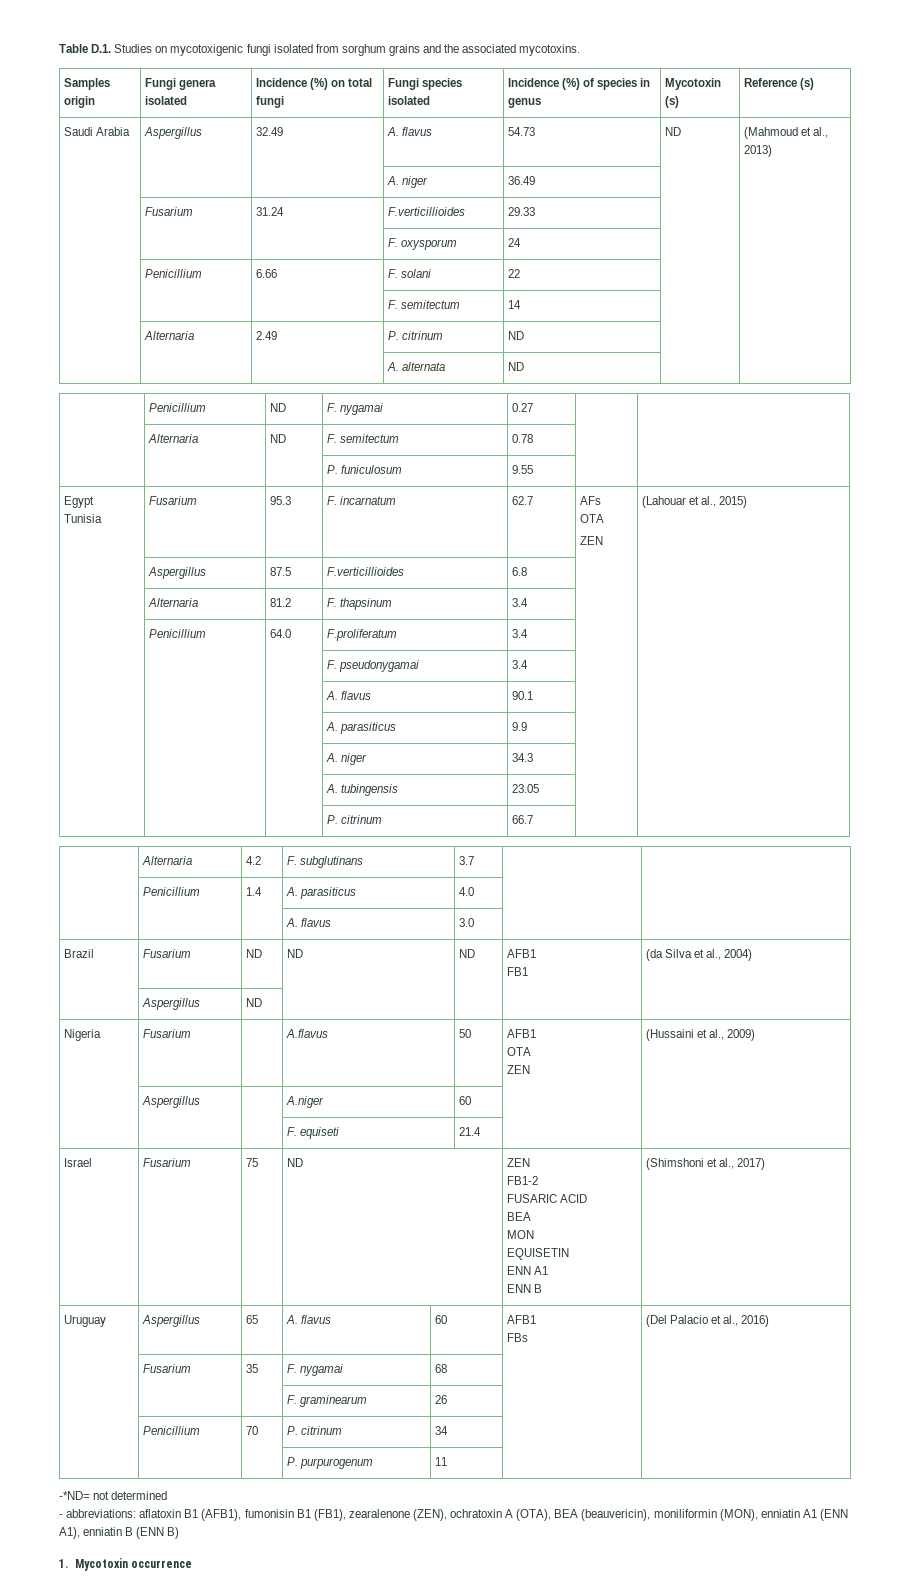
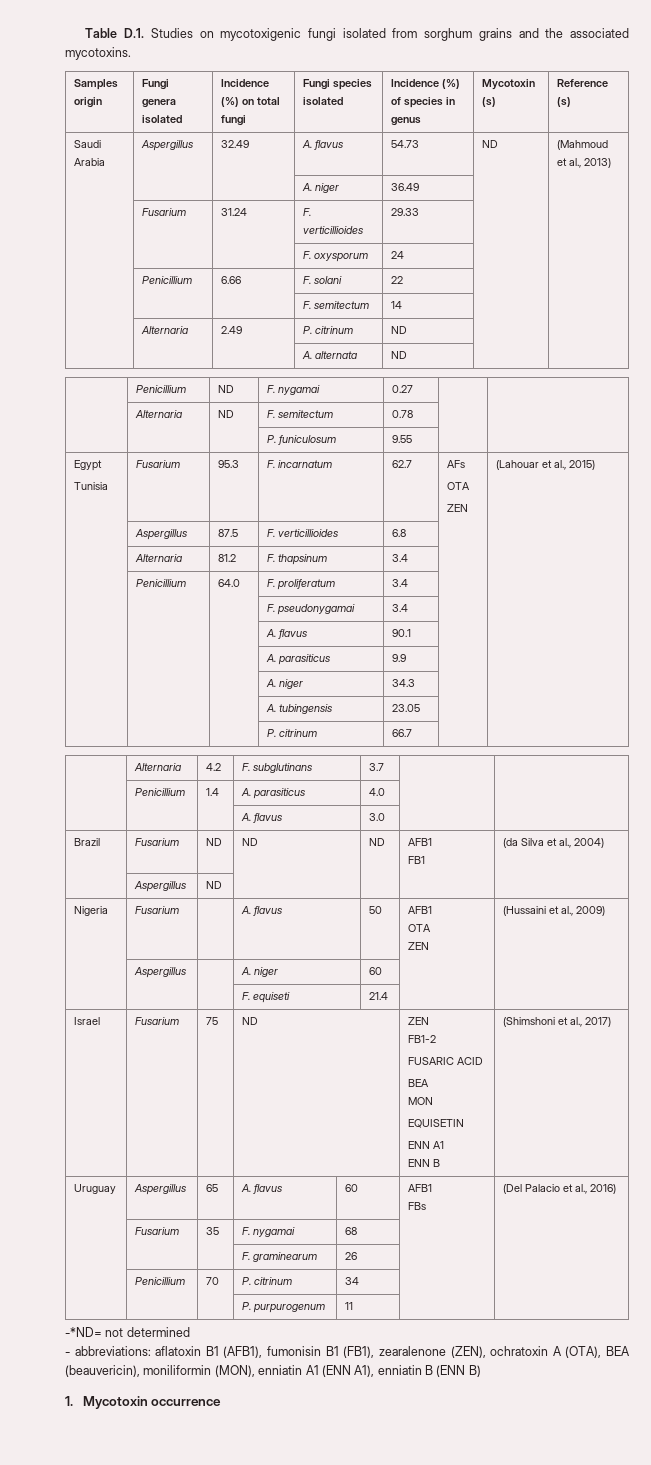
- | Fusarium | 31.24 | F.verticillioides | 29.33 | |
+ | Fusarium | 31.24 | F. verticillioides | 29.33 | |
- | Aspergillus | 87.5 | F.verticillioides | 6.8 | |
+ | Aspergillus | 87.5 | F. verticillioides | 6.8 | |
- | Penicillium | 64.0 | F.proliferatum | 3.4 | |
+ | Penicillium | 64.0 | F. proliferatum | 3.4 | |
- Nigeria | Fusarium | | A.flavus | 50 | AFB1
+ Nigeria | Fusarium | | A. flavus | 50 | AFB1
- | Aspergillus | | A.niger | 60 | |
+ | Aspergillus | | A. niger | 60 | |

